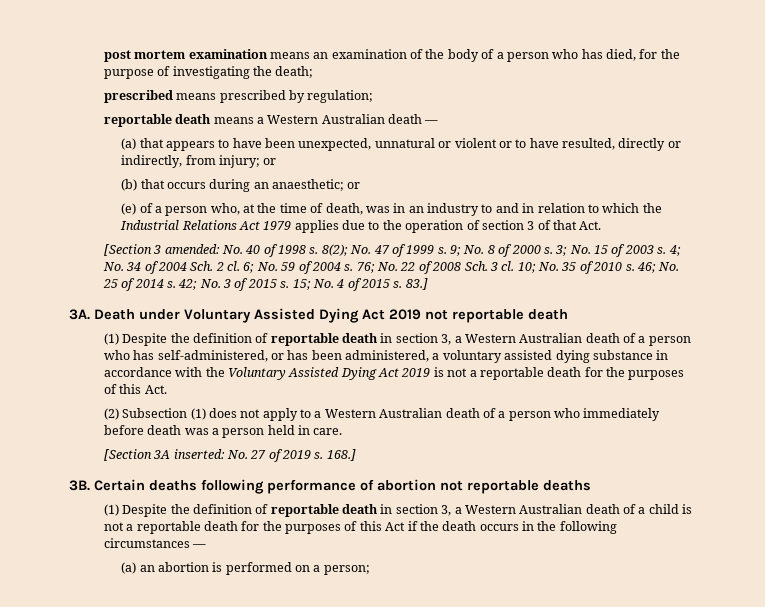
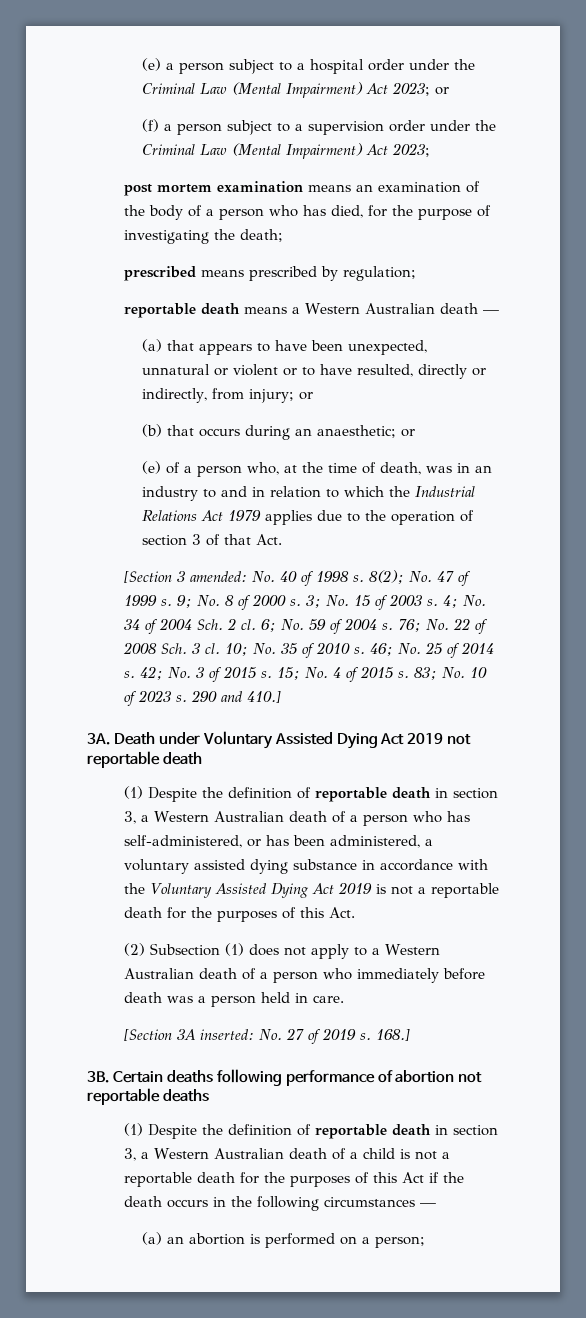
+ (e) a person subject to a hospital order under the Criminal Law (Mental Impairment) Act 2023; or
+ (f) a person subject to a supervision order under the Criminal Law (Mental Impairment) Act 2023;
- 83.]
+ 83; No. 10 of 2023 s. 290 and 410.]

